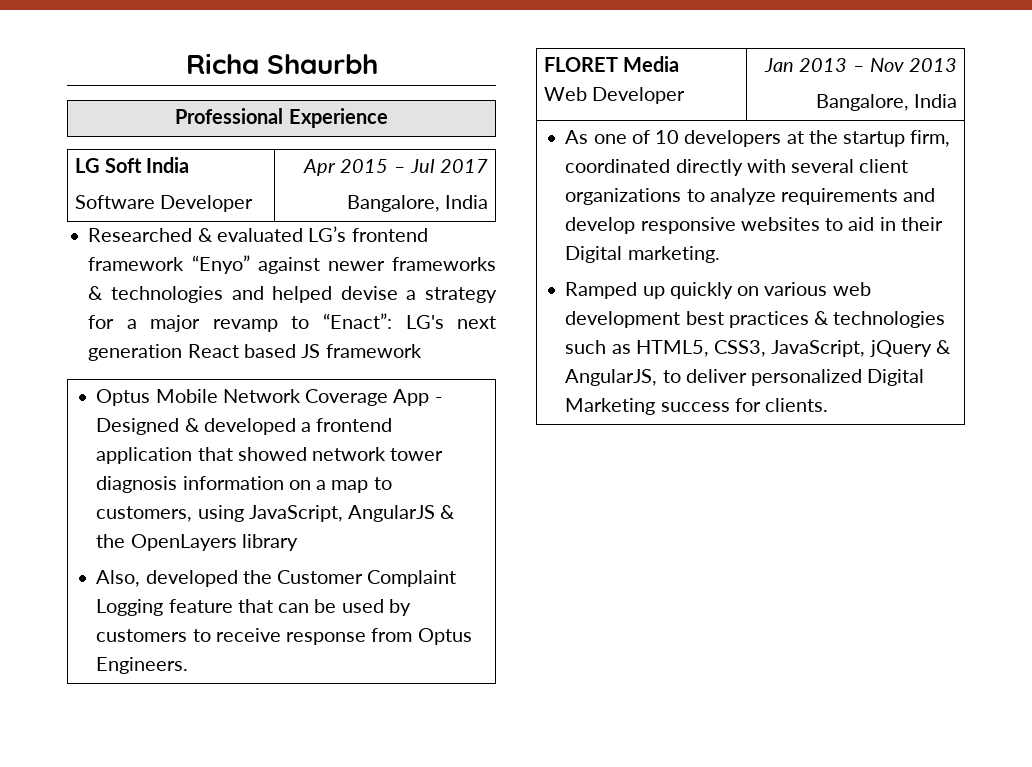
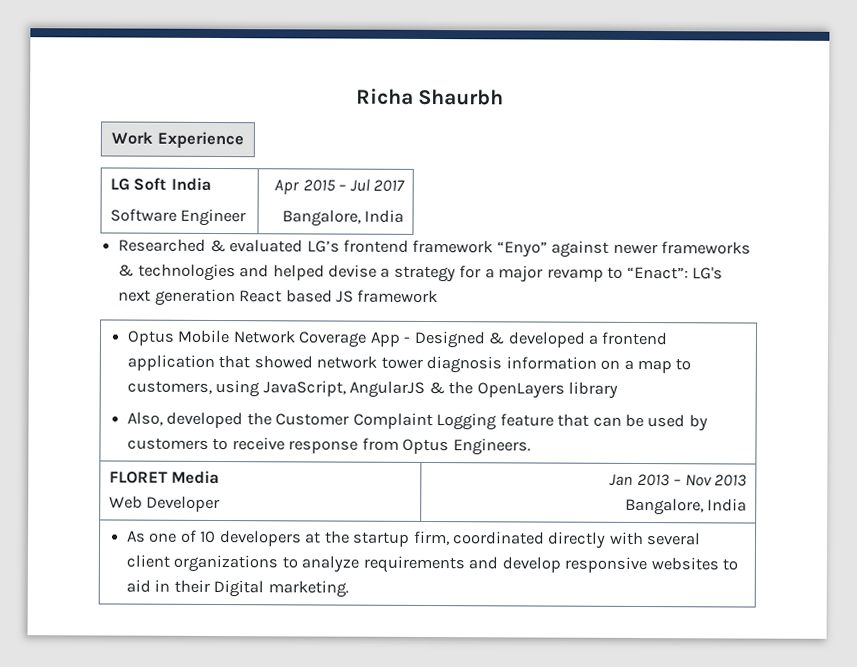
- Professional Experience
+ Work Experience
  LG Soft India
- Software Developer | Apr 2015 – Jul 2017
+ Software Engineer | Apr 2015 – Jul 2017
- Ramped up quickly on various web development best practices & technologies such as HTML5, CSS3, JavaScript, jQuery & AngularJS, to deliver personalized Digital Marketing success for clients.

